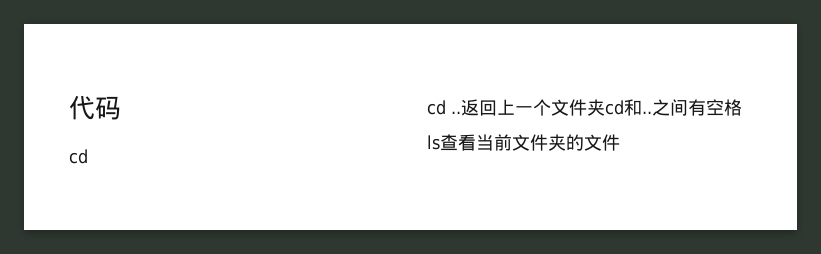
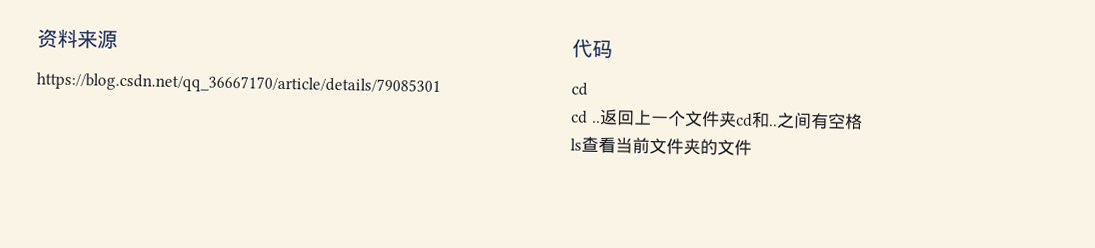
+ 资料来源
+ https://blog.csdn.net/qq_36667170/article/details/79085301

